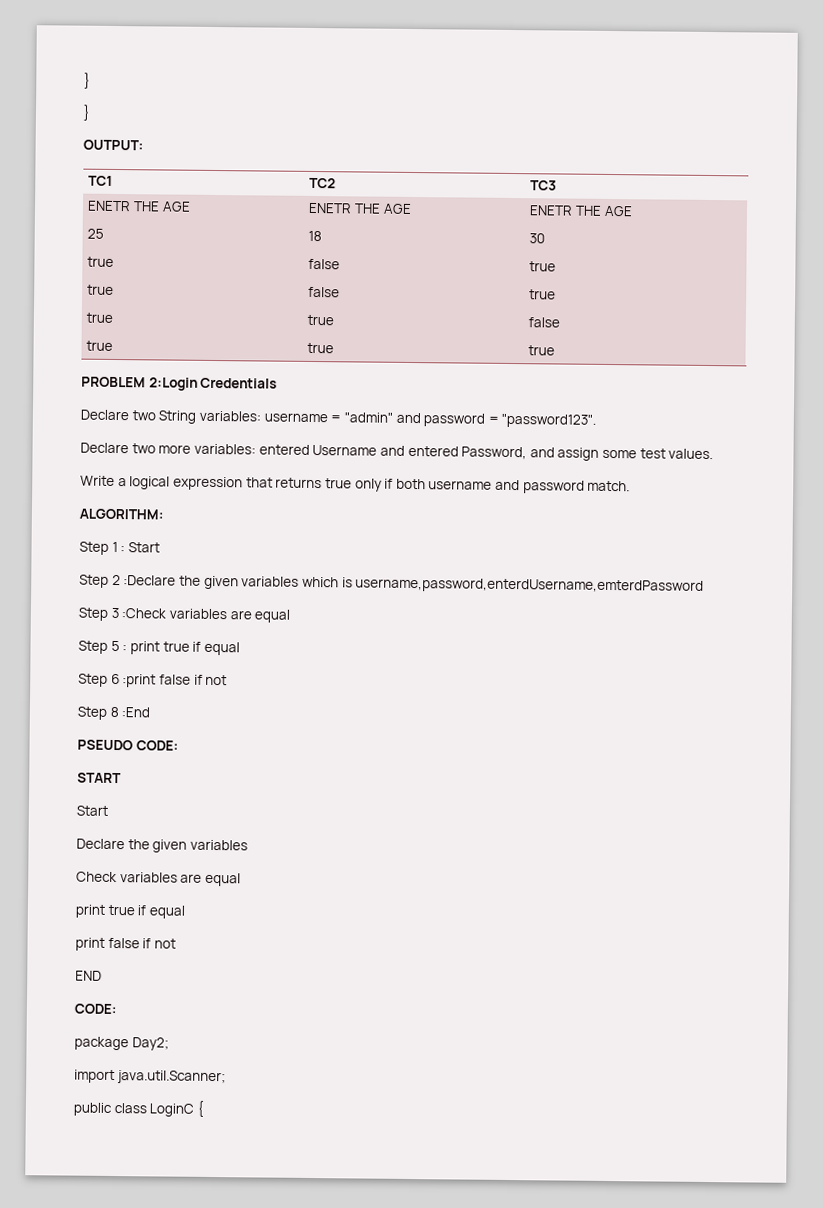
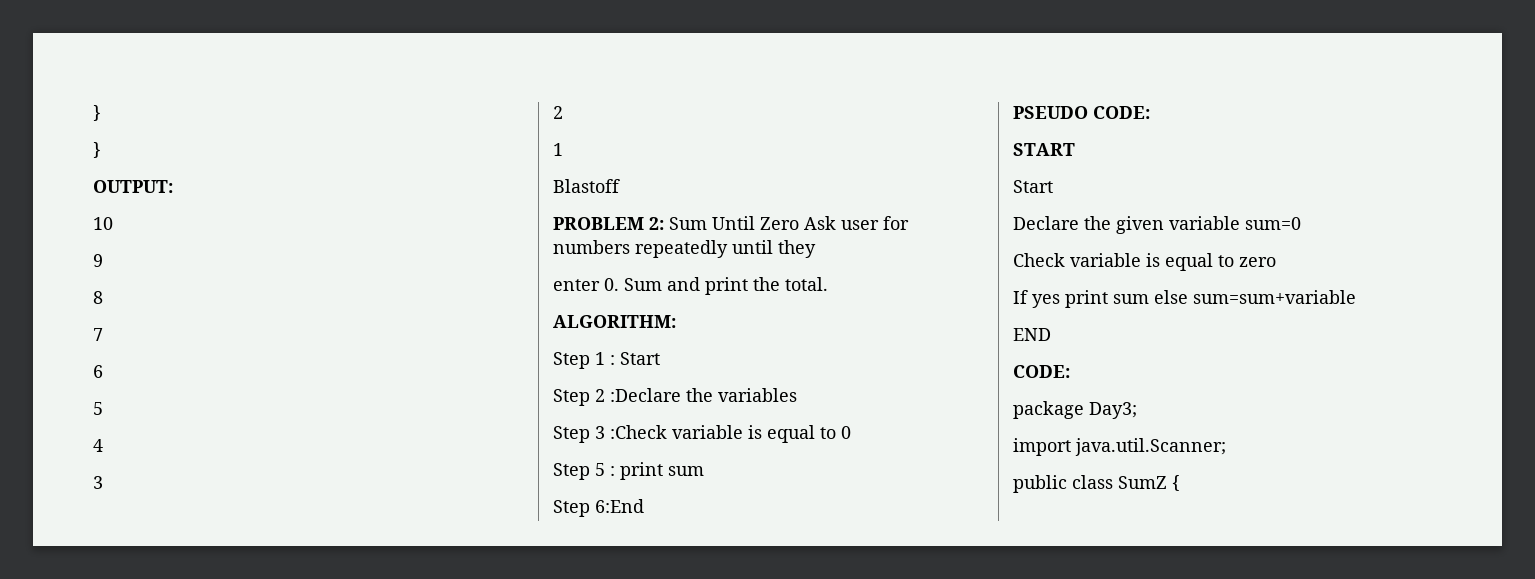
- TC1 | TC2 | TC3
- ENETR THE AGE
- 25
- true
- true
- true
- true | ENETR THE AGE
- 18
- false
- false
- true
- true | ENETR THE AGE
- 30
- true
- true
- false
- true
- PROBLEM 2:Login Credentials
- Declare two String variables: username = "admin" and password = "password123".
- Declare two more variables: entered Username and entered Password, and assign some test values.
- Write a logical expression that returns true only if both username and password match.
+ 10
+ 9
+ 8
+ 7
+ 6
+ 5
+ 4
+ 3
+ 2
+ 1
+ Blastoff
+ PROBLEM 2: Sum Until Zero Ask user for numbers repeatedly until they
+ enter 0. Sum and print the total.
- Step 2 :Declare the given variables which is username,password,enterdUsername,emterdPassword
+ Step 2 :Declare the variables
- Step 3 :Check variables are equal
+ Step 3 :Check variable is equal to 0
- Step 5 : print true if equal
- Step 6 :print false if not
- Step 8 :End
+ Step 5 : print sum
+ Step 6:End
- Declare the given variables
+ Declare the given variable sum=0
- Check variables are equal
- print true if equal
- print false if not
+ Check variable is equal to zero
+ If yes print sum else sum=sum+variable
- package Day2;
+ package Day3;
- public class LoginC {
+ public class SumZ {

